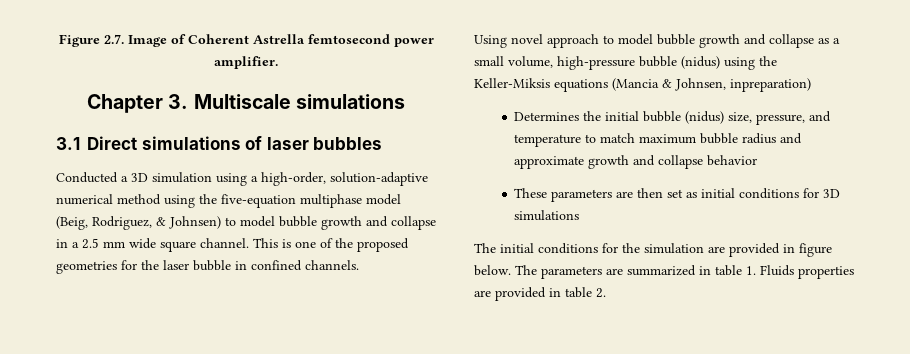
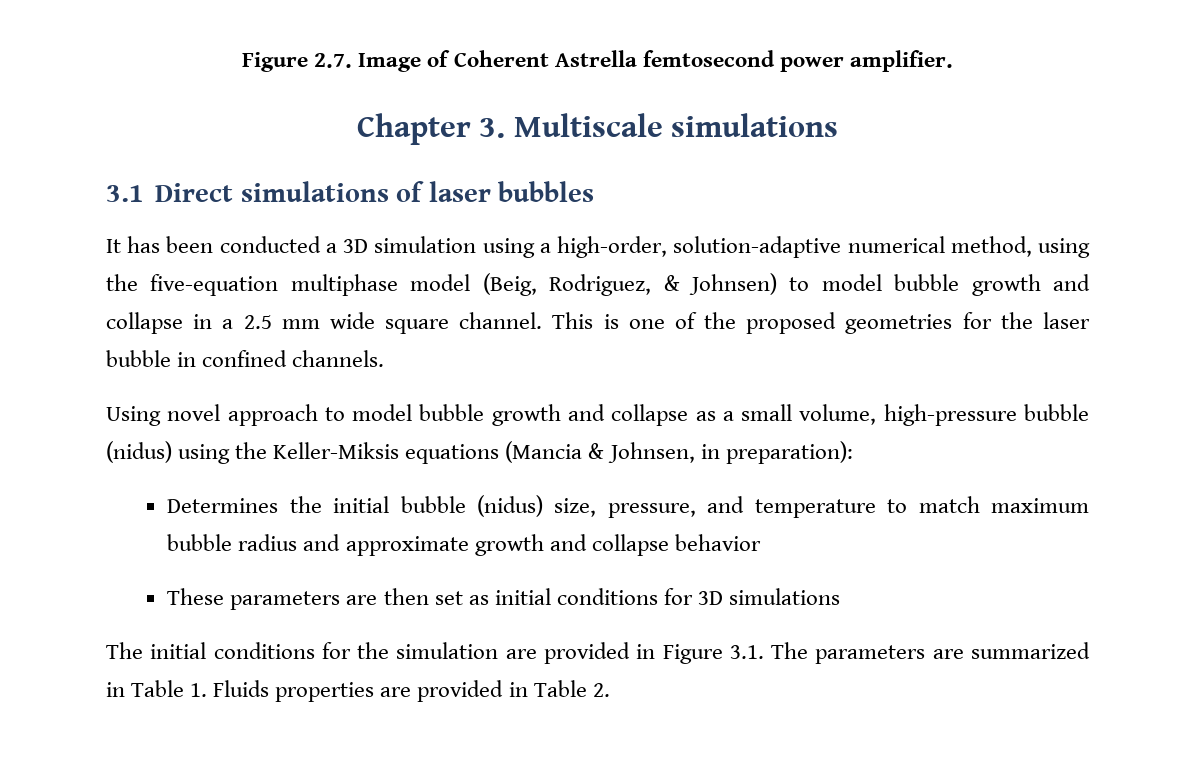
- Conducted a 3D simulation using a high-order, solution-adaptive numerical method using the five-equation multiphase model (Beig, Rodriguez, & Johnsen) to model bubble growth and collapse in a 2.5 mm wide square channel.
+ It has been conducted a 3D simulation using a high-order, solution-adaptive numerical method, using the five-equation multiphase model (Beig, Rodriguez, & Johnsen) to model bubble growth and collapse in a 2.5 mm wide square channel.
- Using novel approach to model bubble growth and collapse as a small volume, high-pressure bubble (nidus) using the Keller-Miksis equations (Mancia & Johnsen, inpreparation)
+ Using novel approach to model bubble growth and collapse as a small volume, high-pressure bubble (nidus) using the Keller-Miksis equations (Mancia & Johnsen, in preparation):
- The initial conditions for the simulation are provided in figure below. The parameters are summarized in table 1. Fluids properties are provided in table 2.
+ The initial conditions for the simulation are provided in Figure 3.1. The parameters are summarized in Table 1. Fluids properties are provided in Table 2.

